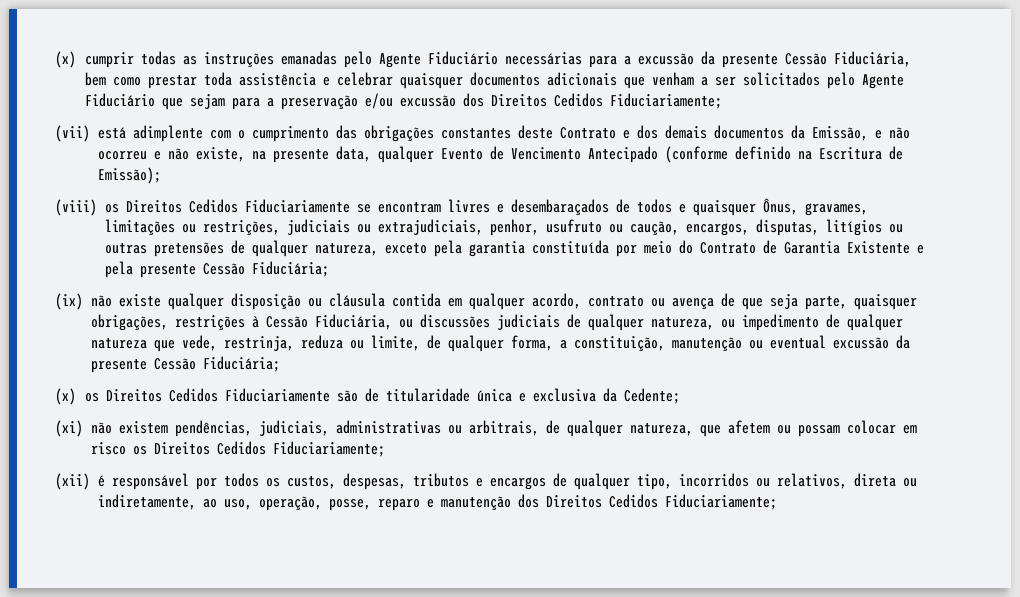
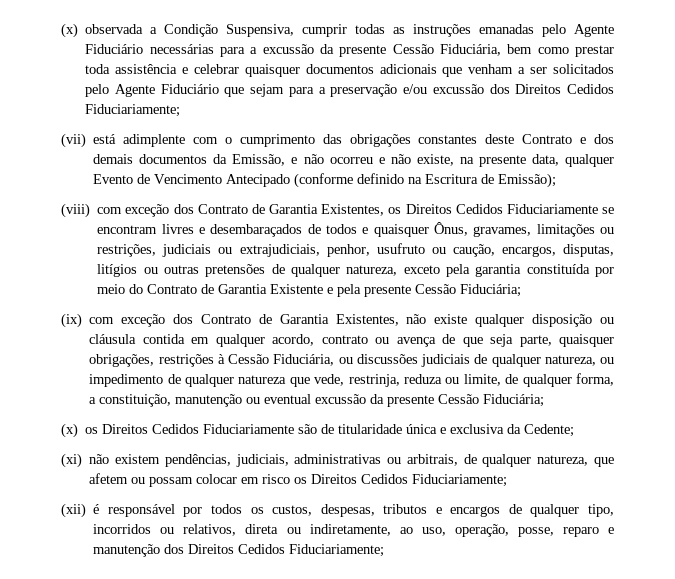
- (x) cumprir todas as instruções emanadas pelo Agente Fiduciário necessárias para a excussão da presente Cessão Fiduciária, bem como prestar toda assistência e celebrar quaisquer documentos adicionais que venham a ser solicitados pelo Agente Fiduciário que sejam para a preservação e/ou excussão dos Direitos Cedidos Fiduciariamente;
+ (x) observada a Condição Suspensiva, cumprir todas as instruções emanadas pelo Agente Fiduciário necessárias para a excussão da presente Cessão Fiduciária, bem como prestar toda assistência e celebrar quaisquer documentos adicionais que venham a ser solicitados pelo Agente Fiduciário que sejam para a preservação e/ou excussão dos Direitos Cedidos Fiduciariamente;
- (viii) os Direitos Cedidos Fiduciariamente se encontram livres e desembaraçados de todos e quaisquer Ônus, gravames, limitações ou restrições, judiciais ou extrajudiciais, penhor, usufruto ou caução, encargos, disputas, litígios ou outras pretensões de qualquer natureza, exceto pela garantia constituída por meio do Contrato de Garantia Existente e pela presente Cessão Fiduciária;
+ (viii) com exceção dos Contrato de Garantia Existentes, os Direitos Cedidos Fiduciariamente se encontram livres e desembaraçados de todos e quaisquer Ônus, gravames, limitações ou restrições, judiciais ou extrajudiciais, penhor, usufruto ou caução, encargos, disputas, litígios ou outras pretensões de qualquer natureza, exceto pela garantia constituída por meio do Contrato de Garantia Existente e pela presente Cessão Fiduciária;
- (ix) não existe qualquer disposição ou cláusula contida em qualquer acordo, contrato ou avença de que seja parte, quaisquer obrigações, restrições à Cessão Fiduciária, ou discussões judiciais de qualquer natureza, ou impedimento de qualquer natureza que vede, restrinja, reduza ou limite, de qualquer forma, a constituição, manutenção ou eventual excussão da presente Cessão Fiduciária;
+ (ix) com exceção dos Contrato de Garantia Existentes, não existe qualquer disposição ou cláusula contida em qualquer acordo, contrato ou avença de que seja parte, quaisquer obrigações, restrições à Cessão Fiduciária, ou discussões judiciais de qualquer natureza, ou impedimento de qualquer natureza que vede, restrinja, reduza ou limite, de qualquer forma, a constituição, manutenção ou eventual excussão da presente Cessão Fiduciária;

